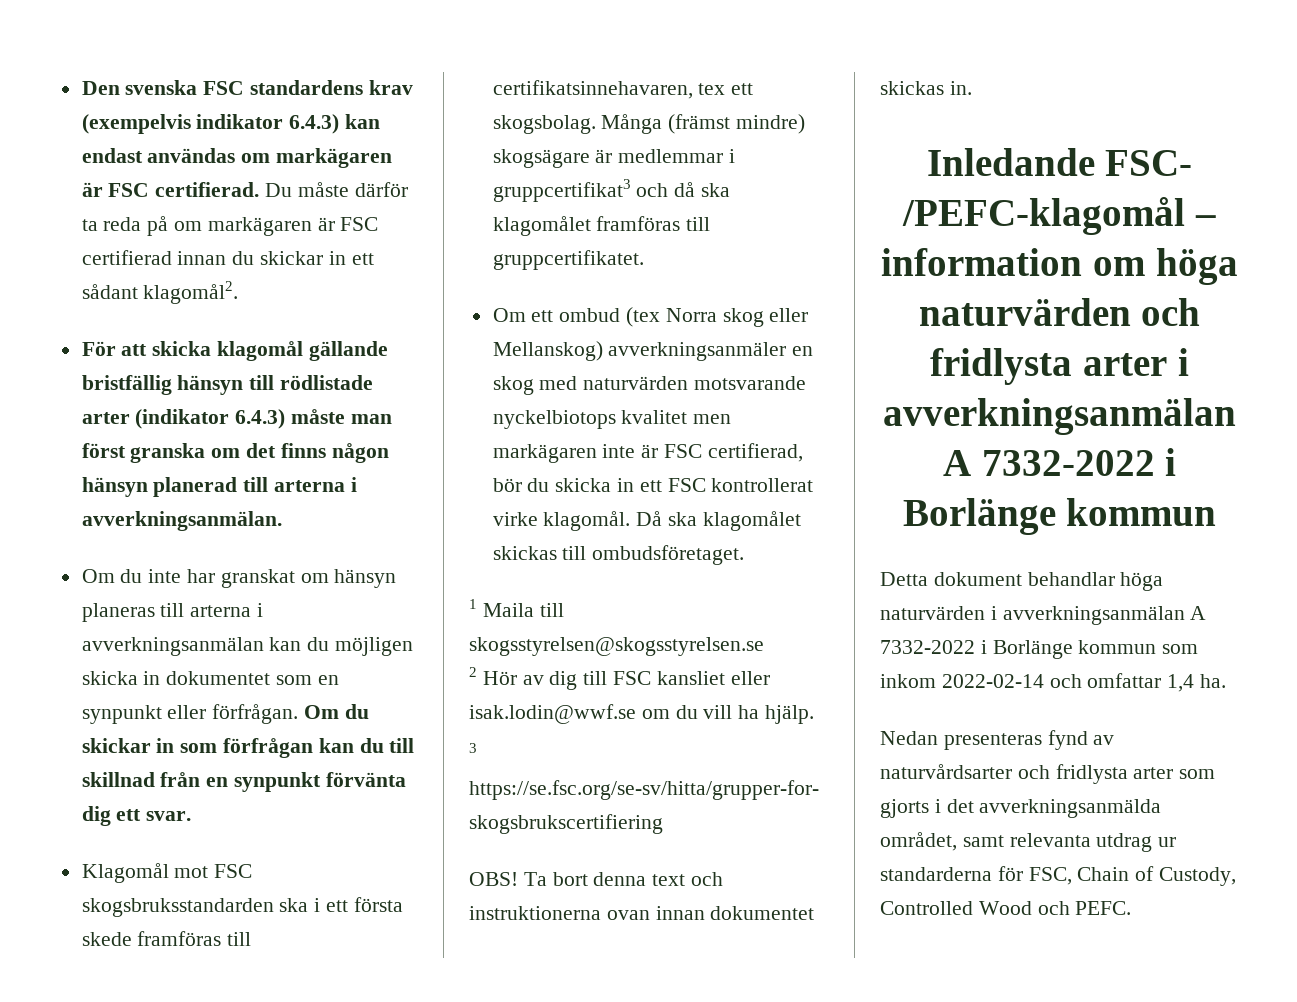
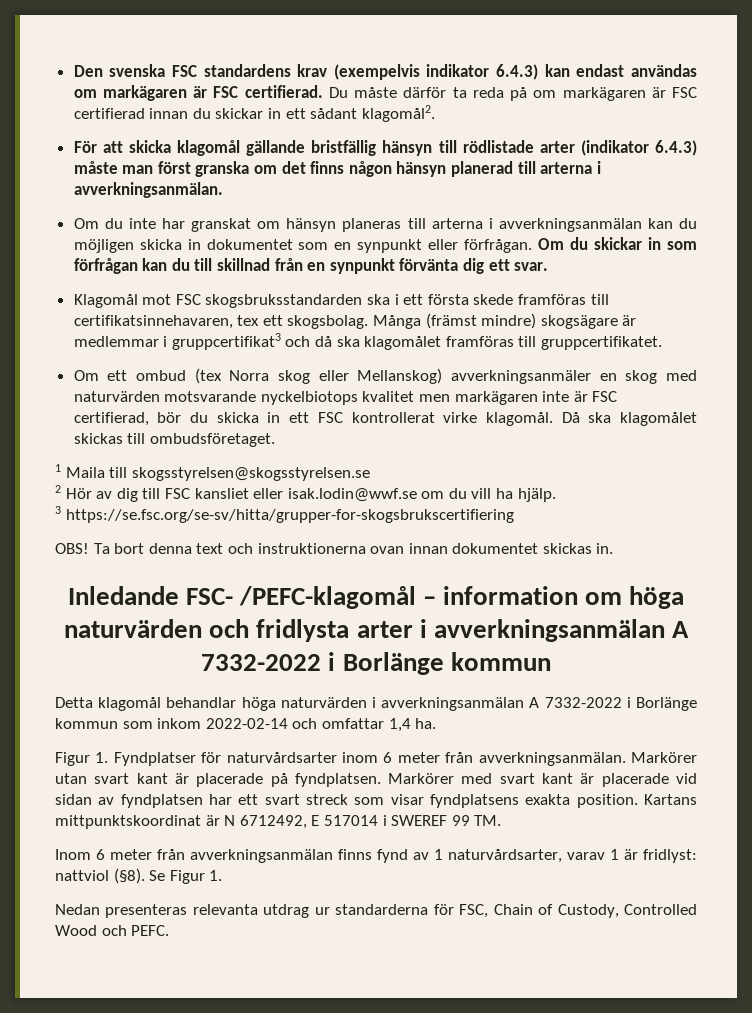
- Detta dokument behandlar höga naturvärden i avverkningsanmälan A 7332-2022 i Borlänge kommun som inkom 2022-02-14 och omfattar 1,4 ha.
+ Detta klagomål behandlar höga naturvärden i avverkningsanmälan A 7332-2022 i Borlänge kommun som inkom 2022-02-14 och omfattar 1,4 ha.
- Nedan presenteras fynd av naturvårdsarter och fridlysta arter som gjorts i det avverkningsanmälda området, samt relevanta utdrag ur standarderna för FSC, Chain of Custody, Controlled Wood och PEFC.
+ Figur 1. Fyndplatser för naturvårdsarter inom 6 meter från avverkningsanmälan. Markörer utan svart kant är placerade på fyndplatsen. Markörer med svart kant är placerade vid sidan av fyndplatsen har ett svart streck som visar fyndplatsens exakta position. Kartans mittpunktskoordinat är N 6712492, E 517014 i SWEREF 99 TM.
+ Inom 6 meter från avverkningsanmälan finns fynd av 1 naturvårdsarter, varav 1 är fridlyst: nattviol (§8). Se Figur 1.
+ Nedan presenteras relevanta utdrag ur standarderna för FSC, Chain of Custody, Controlled Wood och PEFC.

